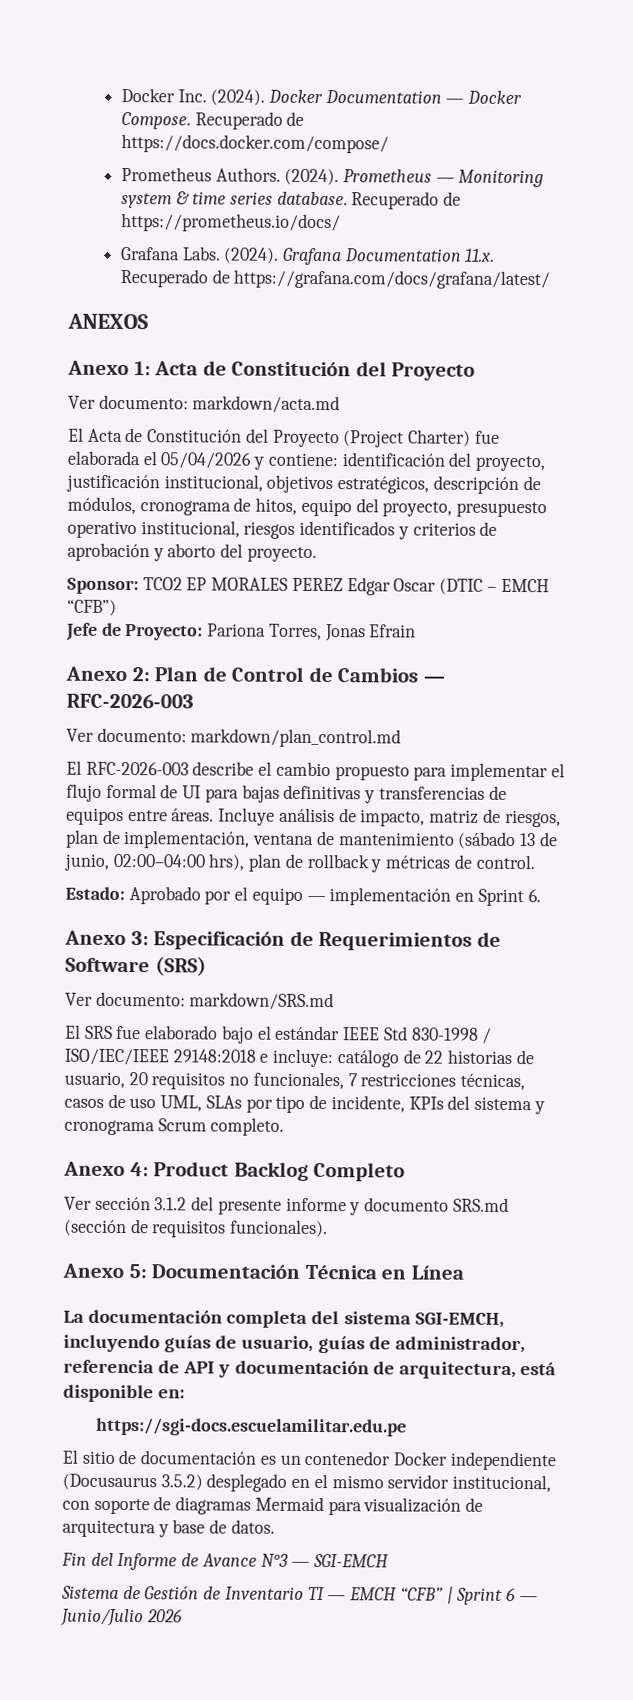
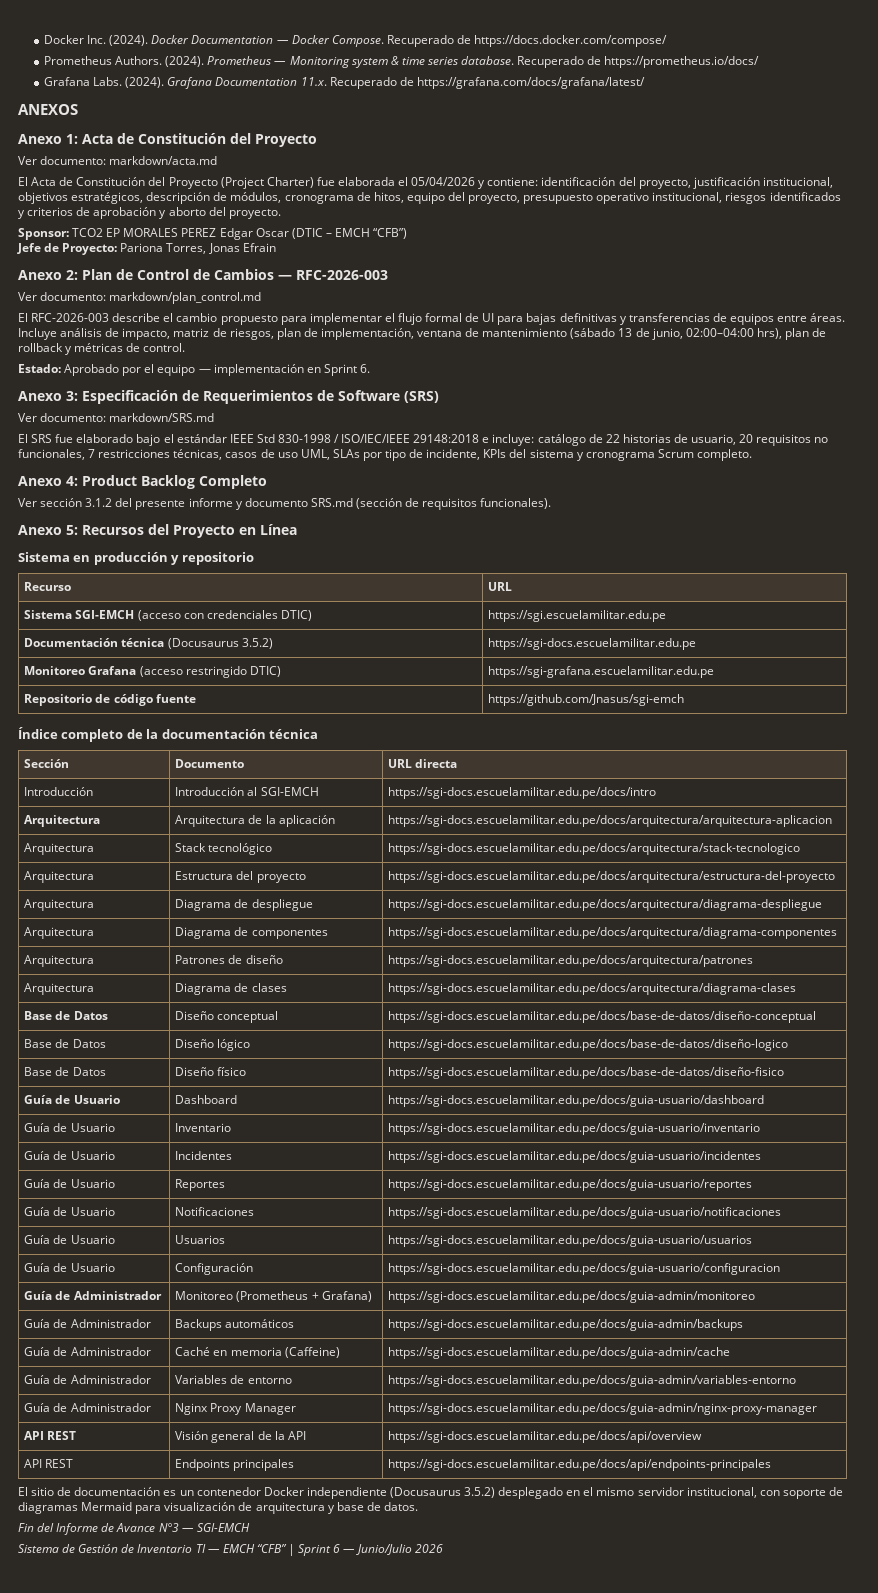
- Anexo 5: Documentación Técnica en Línea
+ Anexo 5: Recursos del Proyecto en Línea
- La documentación completa del sistema SGI-EMCH, incluyendo guías de usuario, guías de administrador, referencia de API y documentación de arquitectura, está disponible en:
- https://sgi-docs.escuelamilitar.edu.pe
+ Sistema en producción y repositorio
+ Recurso | URL
+ Sistema SGI-EMCH (acceso con credenciales DTIC) | https://sgi.escuelamilitar.edu.pe
+ Documentación técnica (Docusaurus 3.5.2) | https://sgi-docs.escuelamilitar.edu.pe
+ Monitoreo Grafana (acceso restringido DTIC) | https://sgi-grafana.escuelamilitar.edu.pe
+ Repositorio de código fuente | https://github.com/Jnasus/sgi-emch
+ Índice completo de la documentación técnica
+ Sección | Documento | URL directa
+ Introducción | Introducción al SGI-EMCH | https://sgi-docs.escuelamilitar.edu.pe/docs/intro
+ Arquitectura | Arquitectura de la aplicación | https://sgi-docs.escuelamilitar.edu.pe/docs/arquitectura/arquitectura-aplicacion
+ Arquitectura | Stack tecnológico | https://sgi-docs.escuelamilitar.edu.pe/docs/arquitectura/stack-tecnologico
+ Arquitectura | Estructura del proyecto | https://sgi-docs.escuelamilitar.edu.pe/docs/arquitectura/estructura-del-proyecto
+ Arquitectura | Diagrama de despliegue | https://sgi-docs.escuelamilitar.edu.pe/docs/arquitectura/diagrama-despliegue
+ Arquitectura | Diagrama de componentes | https://sgi-docs.escuelamilitar.edu.pe/docs/arquitectura/diagrama-componentes
+ Arquitectura | Patrones de diseño | https://sgi-docs.escuelamilitar.edu.pe/docs/arquitectura/patrones
+ Arquitectura | Diagrama de clases | https://sgi-docs.escuelamilitar.edu.pe/docs/arquitectura/diagrama-clases
+ Base de Datos | Diseño conceptual | https://sgi-docs.escuelamilitar.edu.pe/docs/base-de-datos/diseño-conceptual
+ Base de Datos | Diseño lógico | https://sgi-docs.escuelamilitar.edu.pe/docs/base-de-datos/diseño-logico
+ Base de Datos | Diseño físico | https://sgi-docs.escuelamilitar.edu.pe/docs/base-de-datos/diseño-fisico
+ Guía de Usuario | Dashboard | https://sgi-docs.escuelamilitar.edu.pe/docs/guia-usuario/dashboard
+ Guía de Usuario | Inventario | https://sgi-docs.escuelamilitar.edu.pe/docs/guia-usuario/inventario
+ Guía de Usuario | Incidentes | https://sgi-docs.escuelamilitar.edu.pe/docs/guia-usuario/incidentes
+ Guía de Usuario | Reportes | https://sgi-docs.escuelamilitar.edu.pe/docs/guia-usuario/reportes
+ Guía de Usuario | Notificaciones | https://sgi-docs.escuelamilitar.edu.pe/docs/guia-usuario/notificaciones
+ Guía de Usuario | Usuarios | https://sgi-docs.escuelamilitar.edu.pe/docs/guia-usuario/usuarios
+ Guía de Usuario | Configuración | https://sgi-docs.escuelamilitar.edu.pe/docs/guia-usuario/configuracion
+ Guía de Administrador | Monitoreo (Prometheus + Grafana) | https://sgi-docs.escuelamilitar.edu.pe/docs/guia-admin/monitoreo
+ Guía de Administrador | Backups automáticos | https://sgi-docs.escuelamilitar.edu.pe/docs/guia-admin/backups
+ Guía de Administrador | Caché en memoria (Caffeine) | https://sgi-docs.escuelamilitar.edu.pe/docs/guia-admin/cache
+ Guía de Administrador | Variables de entorno | https://sgi-docs.escuelamilitar.edu.pe/docs/guia-admin/variables-entorno
+ Guía de Administrador | Nginx Proxy Manager | https://sgi-docs.escuelamilitar.edu.pe/docs/guia-admin/nginx-proxy-manager
+ API REST | Visión general de la API | https://sgi-docs.escuelamilitar.edu.pe/docs/api/overview
+ API REST | Endpoints principales | https://sgi-docs.escuelamilitar.edu.pe/docs/api/endpoints-principales

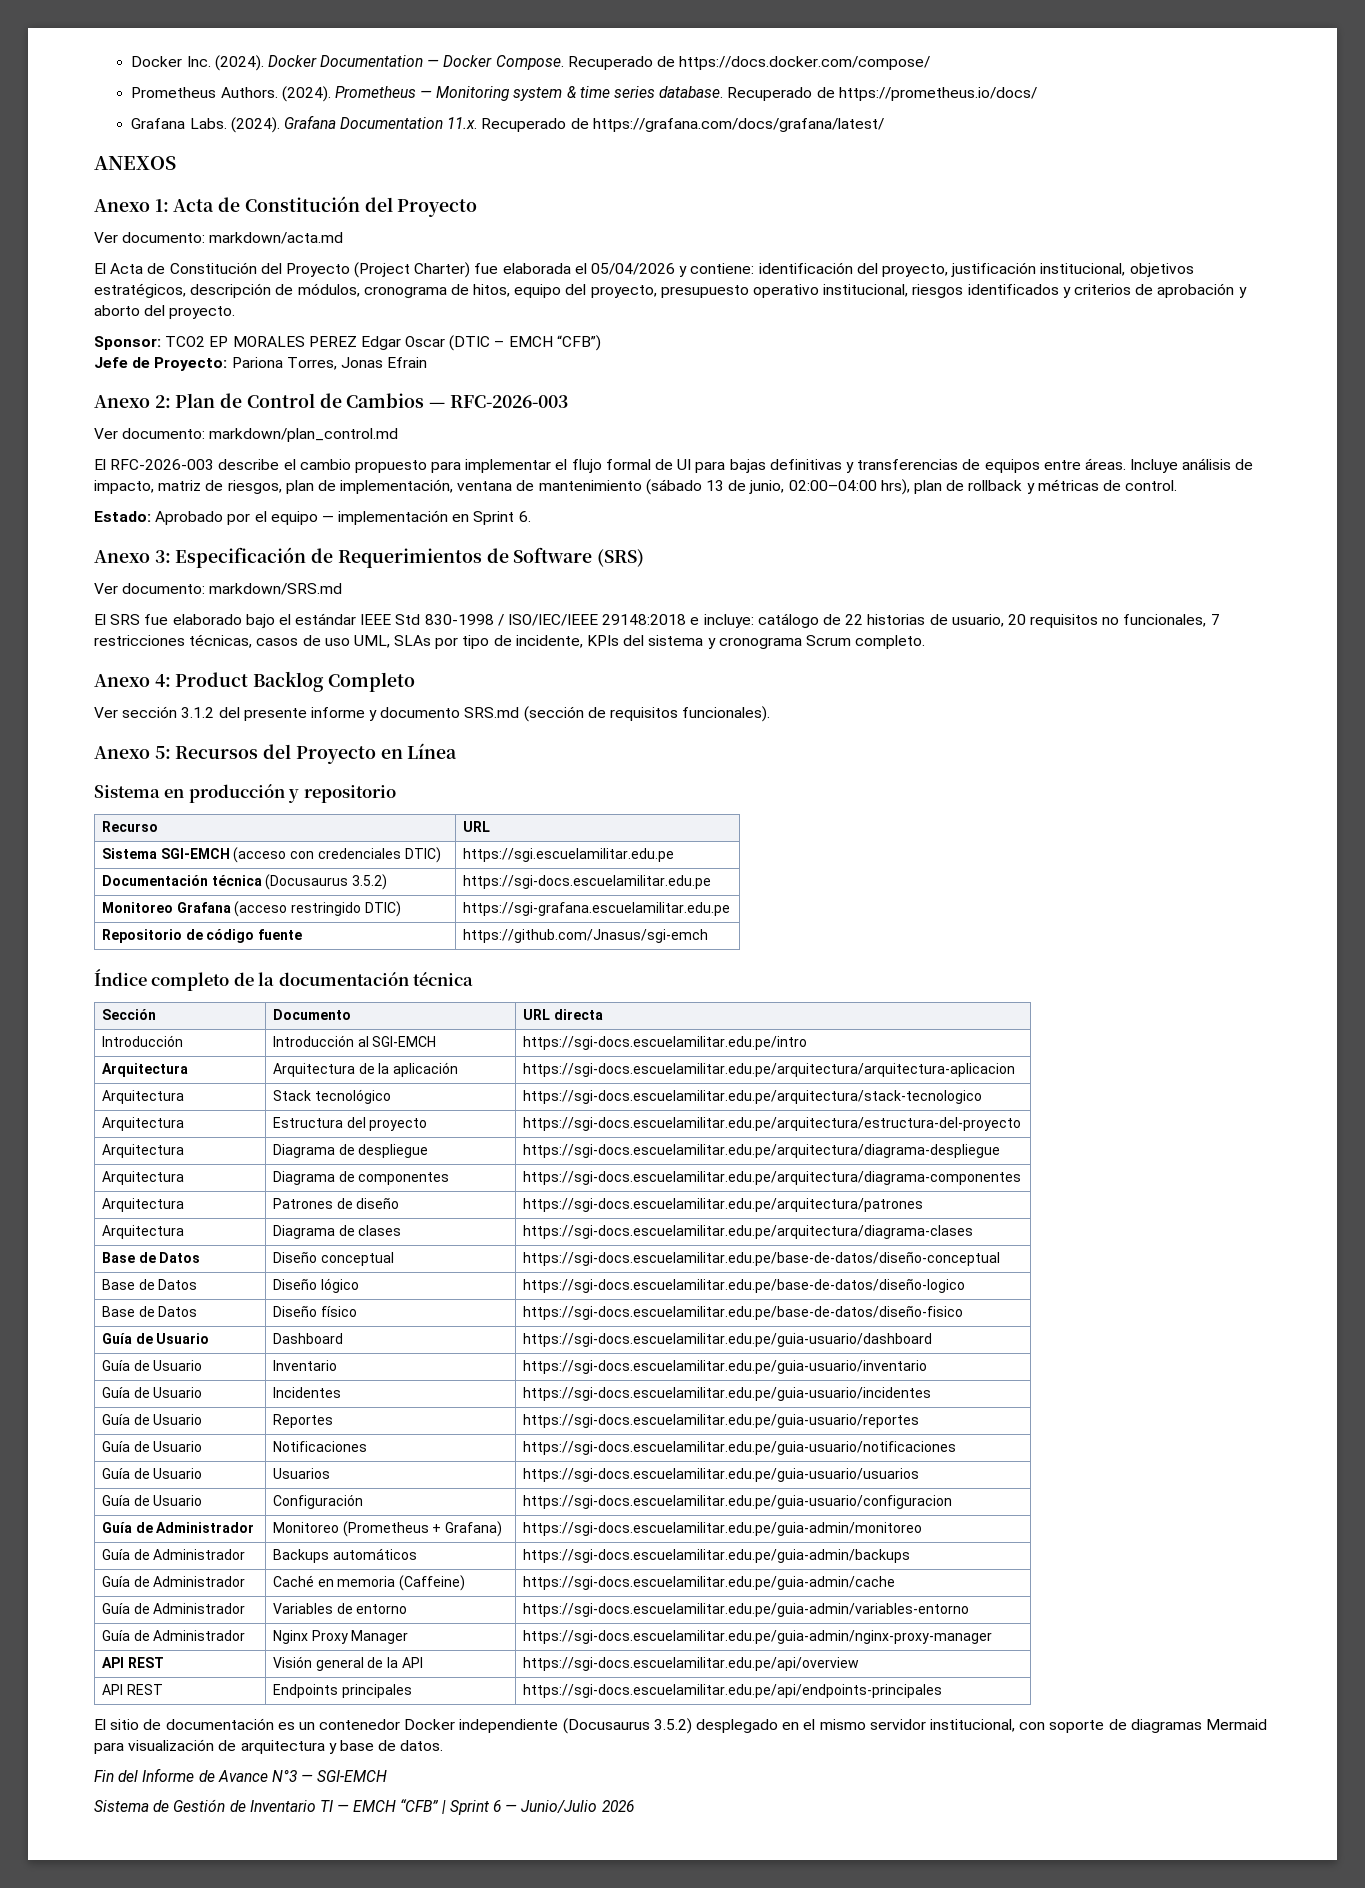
- Introducción | Introducción al SGI-EMCH | https://sgi-docs.escuelamilitar.edu.pe/docs/intro
+ Introducción | Introducción al SGI-EMCH | https://sgi-docs.escuelamilitar.edu.pe/intro
- Arquitectura | Arquitectura de la aplicación | https://sgi-docs.escuelamilitar.edu.pe/docs/arquitectura/arquitectura-aplicacion
+ Arquitectura | Arquitectura de la aplicación | https://sgi-docs.escuelamilitar.edu.pe/arquitectura/arquitectura-aplicacion
- Arquitectura | Stack tecnológico | https://sgi-docs.escuelamilitar.edu.pe/docs/arquitectura/stack-tecnologico
+ Arquitectura | Stack tecnológico | https://sgi-docs.escuelamilitar.edu.pe/arquitectura/stack-tecnologico
- Arquitectura | Estructura del proyecto | https://sgi-docs.escuelamilitar.edu.pe/docs/arquitectura/estructura-del-proyecto
+ Arquitectura | Estructura del proyecto | https://sgi-docs.escuelamilitar.edu.pe/arquitectura/estructura-del-proyecto
- Arquitectura | Diagrama de despliegue | https://sgi-docs.escuelamilitar.edu.pe/docs/arquitectura/diagrama-despliegue
+ Arquitectura | Diagrama de despliegue | https://sgi-docs.escuelamilitar.edu.pe/arquitectura/diagrama-despliegue
- Arquitectura | Diagrama de componentes | https://sgi-docs.escuelamilitar.edu.pe/docs/arquitectura/diagrama-componentes
+ Arquitectura | Diagrama de componentes | https://sgi-docs.escuelamilitar.edu.pe/arquitectura/diagrama-componentes
- Arquitectura | Patrones de diseño | https://sgi-docs.escuelamilitar.edu.pe/docs/arquitectura/patrones
+ Arquitectura | Patrones de diseño | https://sgi-docs.escuelamilitar.edu.pe/arquitectura/patrones
- Arquitectura | Diagrama de clases | https://sgi-docs.escuelamilitar.edu.pe/docs/arquitectura/diagrama-clases
+ Arquitectura | Diagrama de clases | https://sgi-docs.escuelamilitar.edu.pe/arquitectura/diagrama-clases
- Base de Datos | Diseño conceptual | https://sgi-docs.escuelamilitar.edu.pe/docs/base-de-datos/diseño-conceptual
+ Base de Datos | Diseño conceptual | https://sgi-docs.escuelamilitar.edu.pe/base-de-datos/diseño-conceptual
- Base de Datos | Diseño lógico | https://sgi-docs.escuelamilitar.edu.pe/docs/base-de-datos/diseño-logico
+ Base de Datos | Diseño lógico | https://sgi-docs.escuelamilitar.edu.pe/base-de-datos/diseño-logico
- Base de Datos | Diseño físico | https://sgi-docs.escuelamilitar.edu.pe/docs/base-de-datos/diseño-fisico
+ Base de Datos | Diseño físico | https://sgi-docs.escuelamilitar.edu.pe/base-de-datos/diseño-fisico
- Guía de Usuario | Dashboard | https://sgi-docs.escuelamilitar.edu.pe/docs/guia-usuario/dashboard
+ Guía de Usuario | Dashboard | https://sgi-docs.escuelamilitar.edu.pe/guia-usuario/dashboard
- Guía de Usuario | Inventario | https://sgi-docs.escuelamilitar.edu.pe/docs/guia-usuario/inventario
+ Guía de Usuario | Inventario | https://sgi-docs.escuelamilitar.edu.pe/guia-usuario/inventario
- Guía de Usuario | Incidentes | https://sgi-docs.escuelamilitar.edu.pe/docs/guia-usuario/incidentes
+ Guía de Usuario | Incidentes | https://sgi-docs.escuelamilitar.edu.pe/guia-usuario/incidentes
- Guía de Usuario | Reportes | https://sgi-docs.escuelamilitar.edu.pe/docs/guia-usuario/reportes
+ Guía de Usuario | Reportes | https://sgi-docs.escuelamilitar.edu.pe/guia-usuario/reportes
- Guía de Usuario | Notificaciones | https://sgi-docs.escuelamilitar.edu.pe/docs/guia-usuario/notificaciones
+ Guía de Usuario | Notificaciones | https://sgi-docs.escuelamilitar.edu.pe/guia-usuario/notificaciones
- Guía de Usuario | Usuarios | https://sgi-docs.escuelamilitar.edu.pe/docs/guia-usuario/usuarios
+ Guía de Usuario | Usuarios | https://sgi-docs.escuelamilitar.edu.pe/guia-usuario/usuarios
- Guía de Usuario | Configuración | https://sgi-docs.escuelamilitar.edu.pe/docs/guia-usuario/configuracion
+ Guía de Usuario | Configuración | https://sgi-docs.escuelamilitar.edu.pe/guia-usuario/configuracion
- Guía de Administrador | Monitoreo (Prometheus + Grafana) | https://sgi-docs.escuelamilitar.edu.pe/docs/guia-admin/monitoreo
+ Guía de Administrador | Monitoreo (Prometheus + Grafana) | https://sgi-docs.escuelamilitar.edu.pe/guia-admin/monitoreo
- Guía de Administrador | Backups automáticos | https://sgi-docs.escuelamilitar.edu.pe/docs/guia-admin/backups
+ Guía de Administrador | Backups automáticos | https://sgi-docs.escuelamilitar.edu.pe/guia-admin/backups
- Guía de Administrador | Caché en memoria (Caffeine) | https://sgi-docs.escuelamilitar.edu.pe/docs/guia-admin/cache
+ Guía de Administrador | Caché en memoria (Caffeine) | https://sgi-docs.escuelamilitar.edu.pe/guia-admin/cache
- Guía de Administrador | Variables de entorno | https://sgi-docs.escuelamilitar.edu.pe/docs/guia-admin/variables-entorno
+ Guía de Administrador | Variables de entorno | https://sgi-docs.escuelamilitar.edu.pe/guia-admin/variables-entorno
- Guía de Administrador | Nginx Proxy Manager | https://sgi-docs.escuelamilitar.edu.pe/docs/guia-admin/nginx-proxy-manager
+ Guía de Administrador | Nginx Proxy Manager | https://sgi-docs.escuelamilitar.edu.pe/guia-admin/nginx-proxy-manager
- API REST | Visión general de la API | https://sgi-docs.escuelamilitar.edu.pe/docs/api/overview
+ API REST | Visión general de la API | https://sgi-docs.escuelamilitar.edu.pe/api/overview
- API REST | Endpoints principales | https://sgi-docs.escuelamilitar.edu.pe/docs/api/endpoints-principales
+ API REST | Endpoints principales | https://sgi-docs.escuelamilitar.edu.pe/api/endpoints-principales

